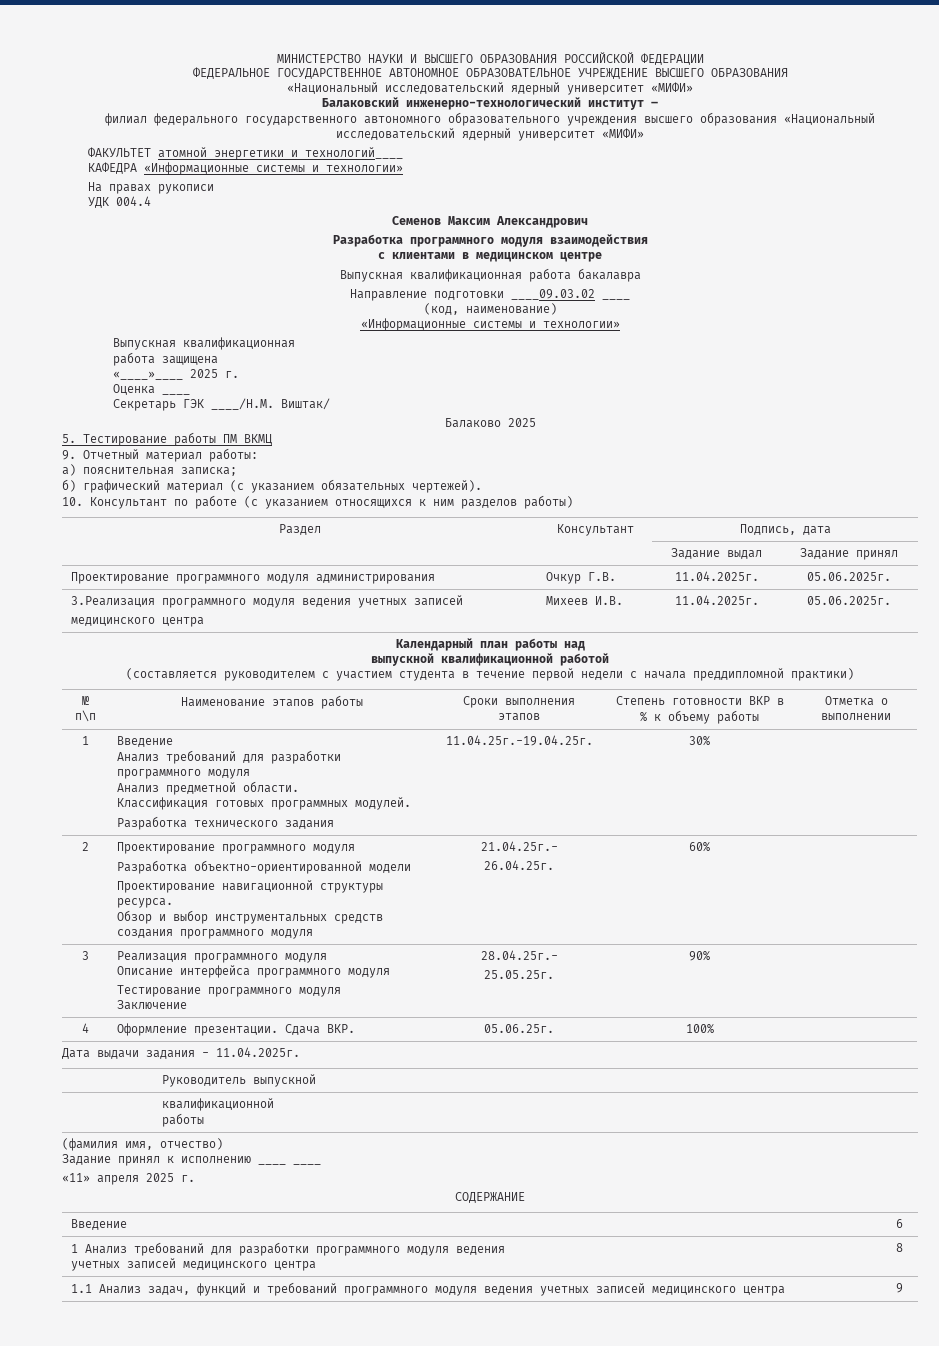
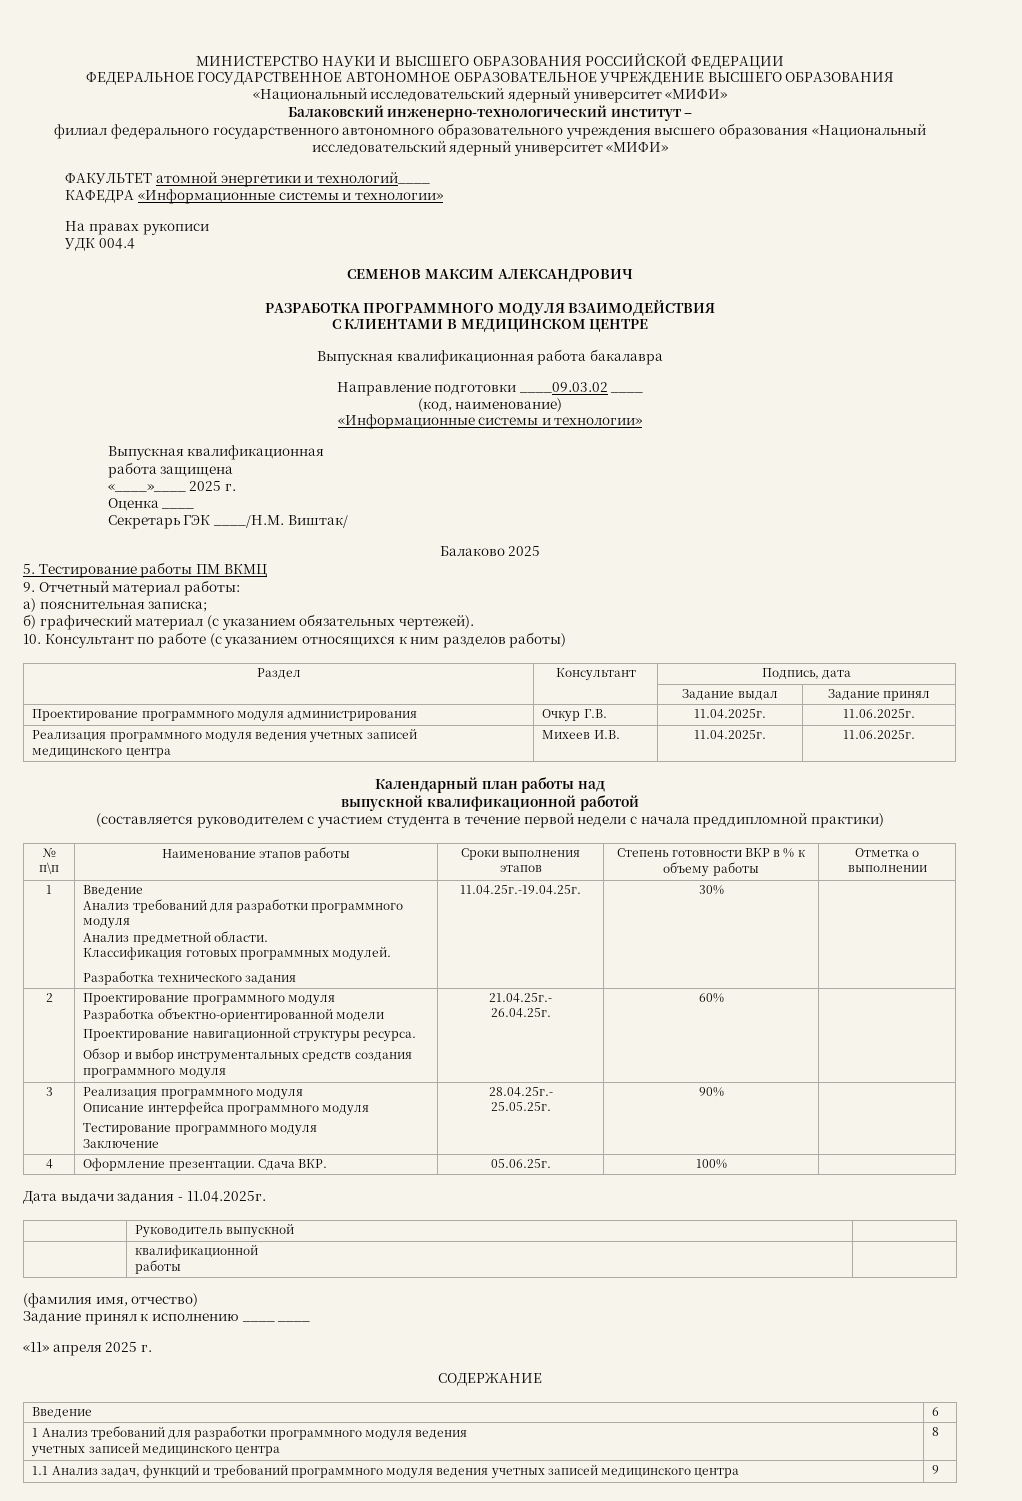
- Семенов Максим Александрович
- Разработка программного модуля взаимодействия
- с клиентами в медицинском центре
+ СЕМЕНОВ МАКСИМ АЛЕКСАНДРОВИЧ
+ РАЗРАБОТКА ПРОГРАММНОГО МОДУЛЯ ВЗАИМОДЕЙСТВИЯ
+ С КЛИЕНТАМИ В МЕДИЦИНСКОМ ЦЕНТРЕ
- Проектирование программного модуля администрирования | Очкур Г.В. | 11.04.2025г. | 05.06.2025г.
- 3.Реализация программного модуля ведения учетных записей
- медицинского центра | Михеев И.В. | 11.04.2025г. | 05.06.2025г.
+ Проектирование программного модуля администрирования | Очкур Г.В. | 11.04.2025г. | 11.06.2025г.
+ Реализация программного модуля ведения учетных записей
+ медицинского центра | Михеев И.В. | 11.04.2025г. | 11.06.2025г.

